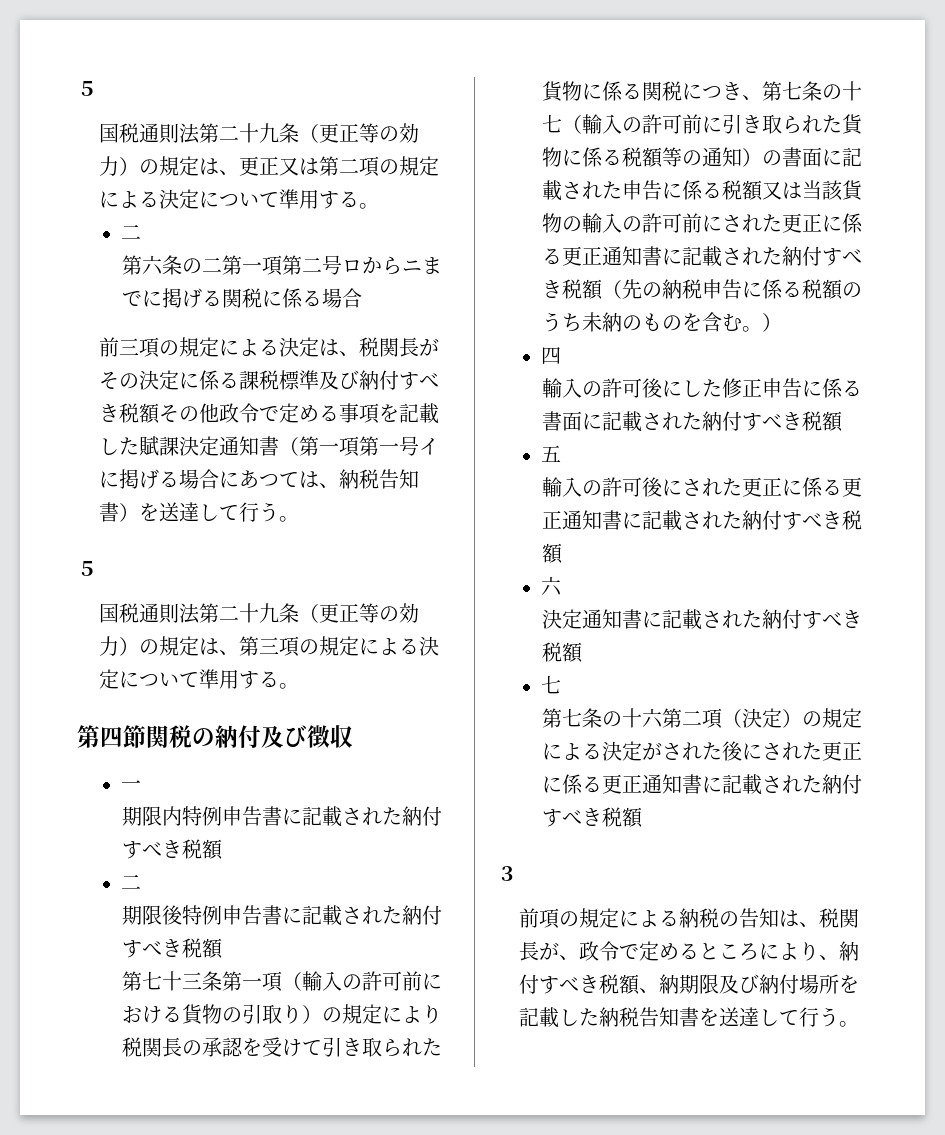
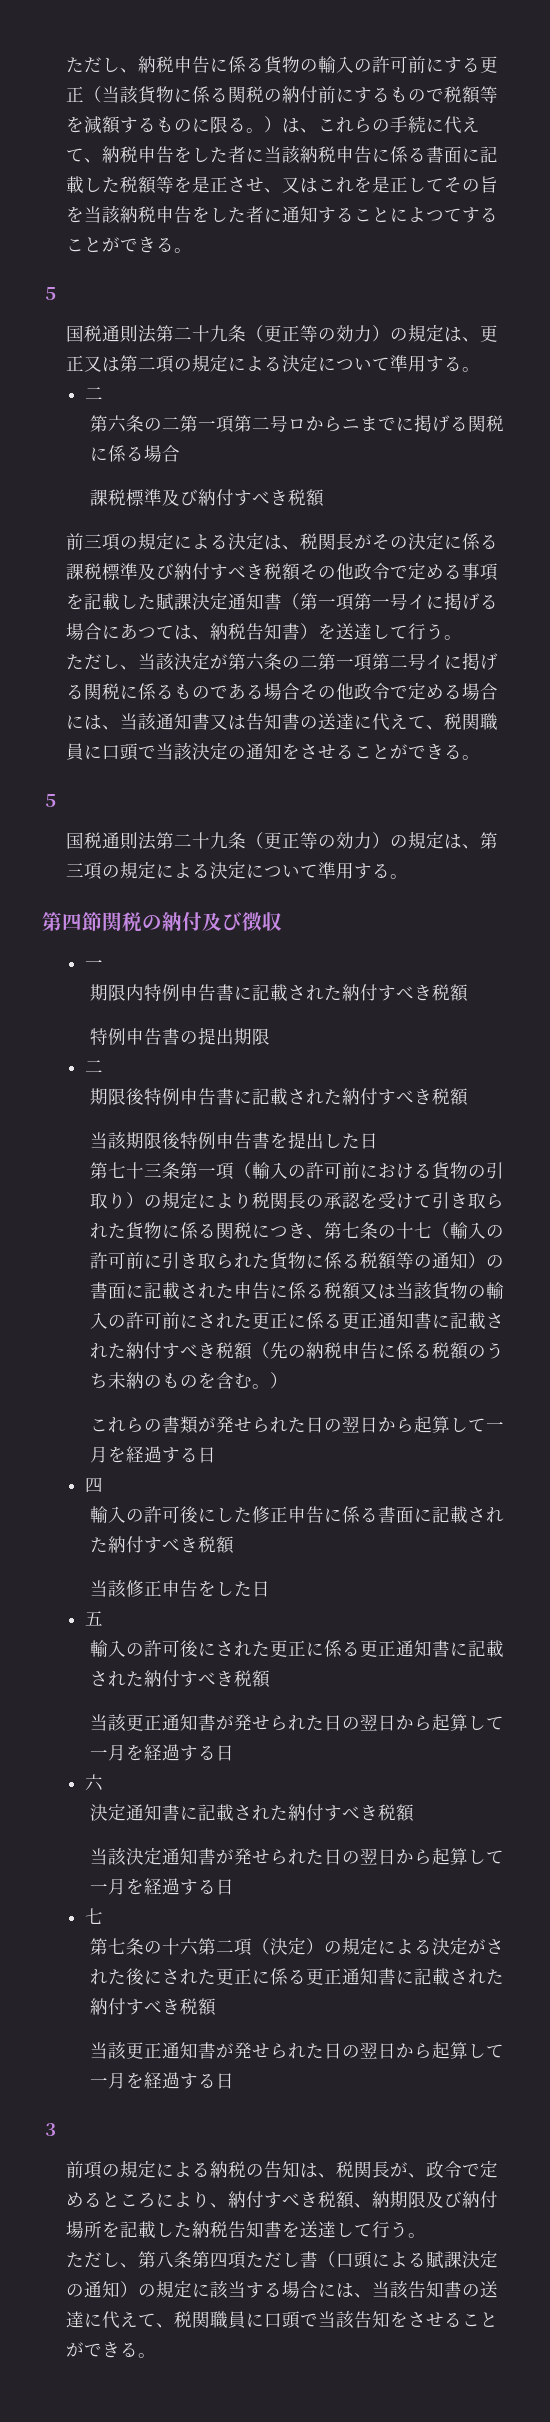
+ ただし、納税申告に係る貨物の輸入の許可前にする更正（当該貨物に係る関税の納付前にするもので税額等を減額するものに限る。）は、これらの手続に代えて、納税申告をした者に当該納税申告に係る書面に記載した税額等を是正させ、又はこれを是正してその旨を当該納税申告をした者に通知することによつてすることができる。
  第六条の二第一項第二号ロからニまでに掲げる関税に係る場合
+ 課税標準及び納付すべき税額
+ ただし、当該決定が第六条の二第一項第二号イに掲げる関税に係るものである場合その他政令で定める場合には、当該通知書又は告知書の送達に代えて、税関職員に口頭で当該決定の通知をさせることができる。
+ 特例申告書の提出期限
+ 当該期限後特例申告書を提出した日
+ これらの書類が発せられた日の翌日から起算して一月を経過する日
+ 当該修正申告をした日
  輸入の許可後にされた更正に係る更正通知書に記載された納付すべき税額
+ 当該更正通知書が発せられた日の翌日から起算して一月を経過する日
+ 当該決定通知書が発せられた日の翌日から起算して一月を経過する日
  第七条の十六第二項（決定）の規定による決定がされた後にされた更正に係る更正通知書に記載された納付すべき税額
+ 当該更正通知書が発せられた日の翌日から起算して一月を経過する日
+ ただし、第八条第四項ただし書（口頭による賦課決定の通知）の規定に該当する場合には、当該告知書の送達に代えて、税関職員に口頭で当該告知をさせることができる。

